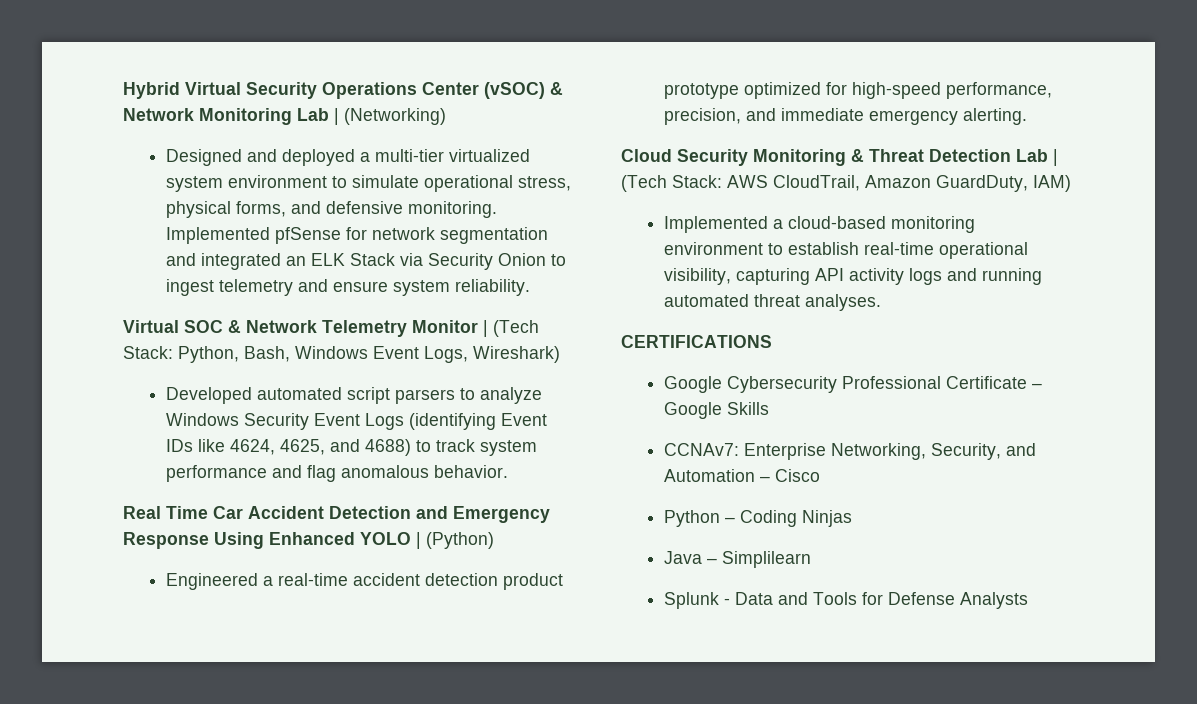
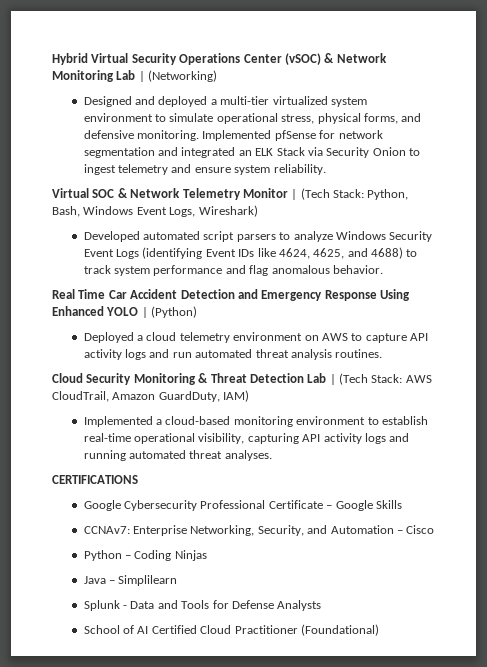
- Engineered a real-time accident detection product prototype optimized for high-speed performance, precision, and immediate emergency alerting.
+ Deployed a cloud telemetry environment on AWS to capture API activity logs and run automated threat analysis routines.
+ School of AI Certified Cloud Practitioner (Foundational)

